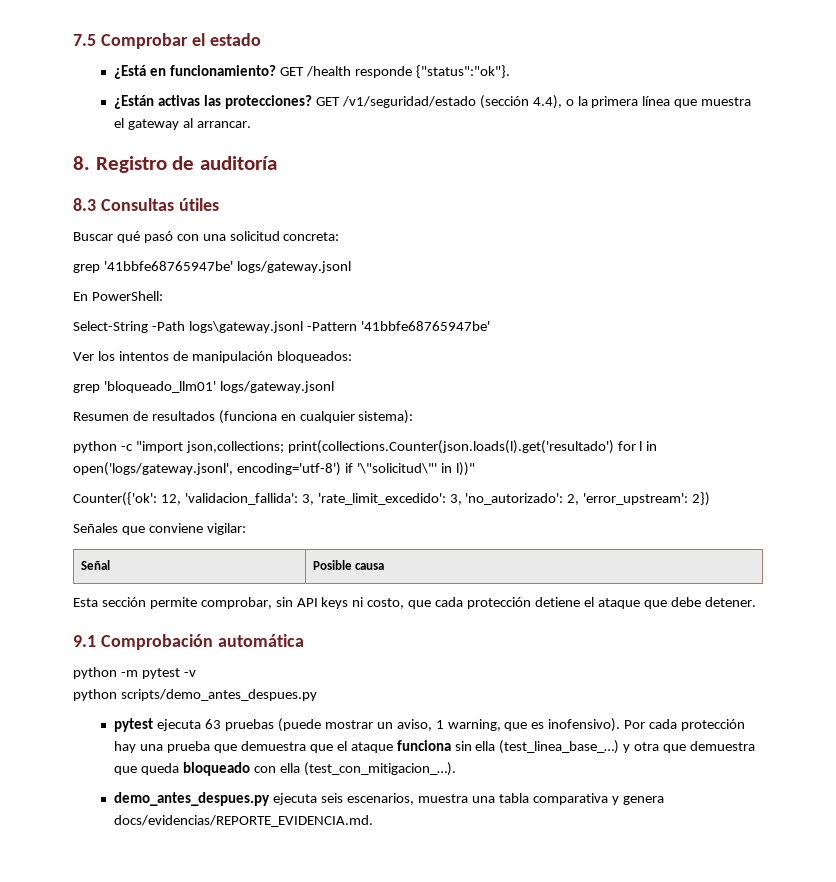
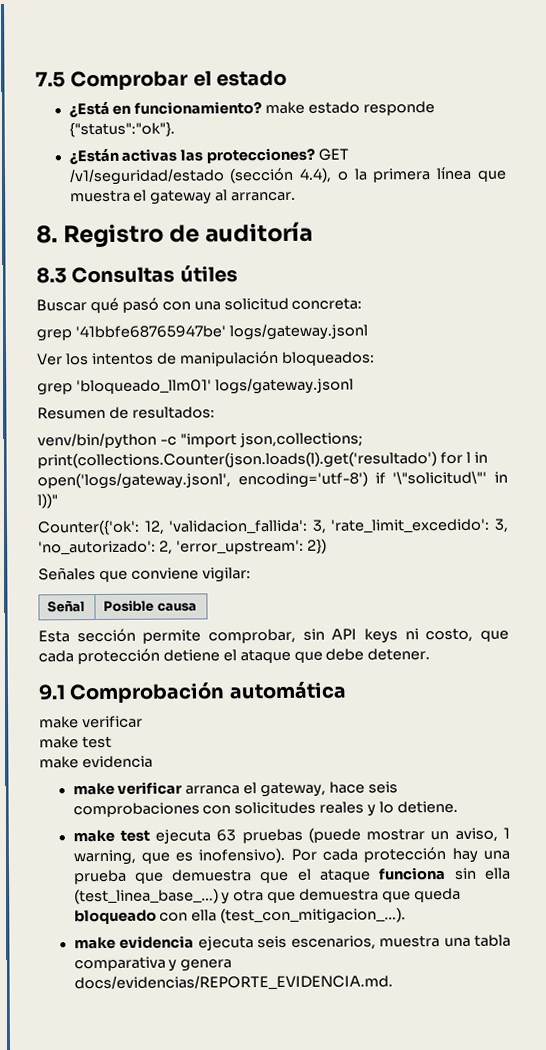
- ¿Está en funcionamiento? GET /health responde {"status":"ok"}.
+ ¿Está en funcionamiento? make estado responde {"status":"ok"}.
- En PowerShell:
- Select-String -Path logs\gateway.jsonl -Pattern '41bbfe68765947be'
- Resumen de resultados (funciona en cualquier sistema):
- python -c "import json,collections; print(collections.Counter(json.loads(l).get('resultado') for l in open('logs/gateway.jsonl', encoding='utf-8') if '\"solicitud\"' in l))"
+ Resumen de resultados:
+ venv/bin/python -c "import json,collections; print(collections.Counter(json.loads(l).get('resultado') for l in open('logs/gateway.jsonl', encoding='utf-8') if '\"solicitud\"' in l))"
  9.1 Comprobación automática
- python -m pytest -v
- python scripts/demo_antes_despues.py
- pytest ejecuta 63 pruebas (puede mostrar un aviso, 1 warning, que es inofensivo).
+ make verificar
+ make test
+ make evidencia
+ make verificar arranca el gateway, hace seis comprobaciones con solicitudes reales y lo detiene.
+ make test ejecuta 63 pruebas (puede mostrar un aviso, 1 warning, que es inofensivo).
- demo_antes_despues.py ejecuta seis escenarios, muestra una tabla comparativa y genera docs/evidencias/REPORTE_EVIDENCIA.md.
+ make evidencia ejecuta seis escenarios, muestra una tabla comparativa y genera docs/evidencias/REPORTE_EVIDENCIA.md.

